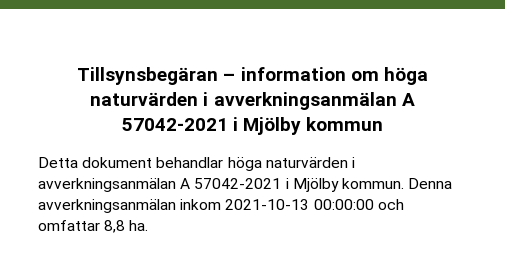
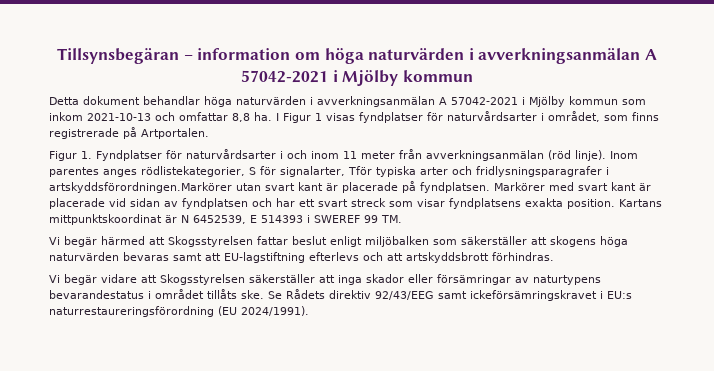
- Detta dokument behandlar höga naturvärden i avverkningsanmälan A 57042-2021 i Mjölby kommun. Denna avverkningsanmälan inkom 2021-10-13 00:00:00 och omfattar 8,8 ha.
+ Detta dokument behandlar höga naturvärden i avverkningsanmälan A 57042-2021 i Mjölby kommun som inkom 2021-10-13 och omfattar 8,8 ha.
+ I Figur 1 visas fyndplatser för naturvårdsarter i området, som finns registrerade på Artportalen.
+ Figur 1. Fyndplatser för naturvårdsarter i och inom 11 meter från avverkningsanmälan (röd linje). Inom parentes anges rödlistekategorier, S för signalarter, Tför typiska arter och fridlysningsparagrafer i artskyddsförordningen.Markörer utan svart kant är placerade på fyndplatsen. Markörer med svart kant är placerade vid sidan av fyndplatsen och har ett svart streck som visar fyndplatsens exakta position. Kartans mittpunktskoordinat är N 6452539, E 514393 i SWEREF 99 TM.
+ Vi begär härmed att Skogsstyrelsen fattar beslut enligt miljöbalken som säkerställer att skogens höga naturvärden bevaras samt att EU-lagstiftning efterlevs och att artskyddsbrott förhindras.
+ Vi begär vidare att Skogsstyrelsen säkerställer att inga skador eller försämringar av naturtypens bevarandestatus i området tillåts ske. Se Rådets direktiv 92/43/EEG samt ickeförsämringskravet i EU:s naturrestaureringsförordning (EU 2024/1991).

